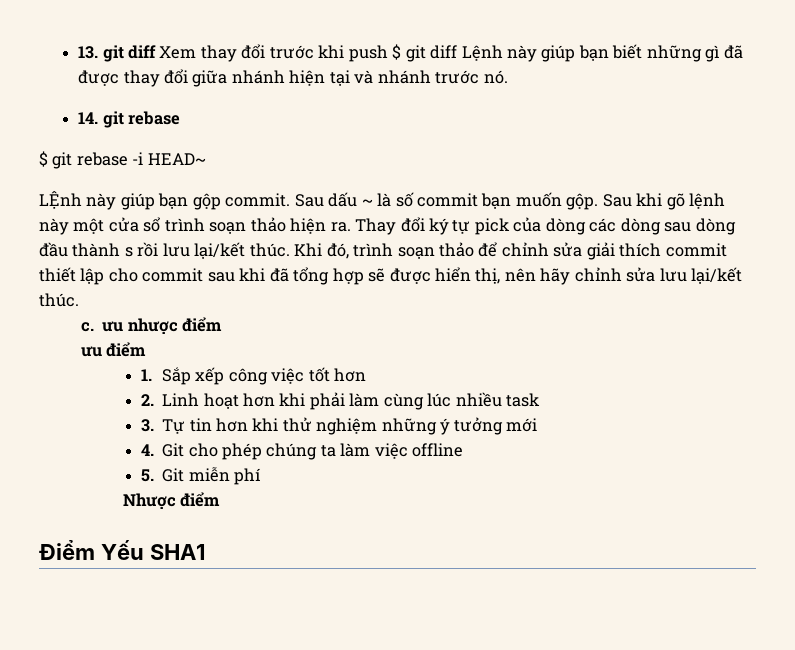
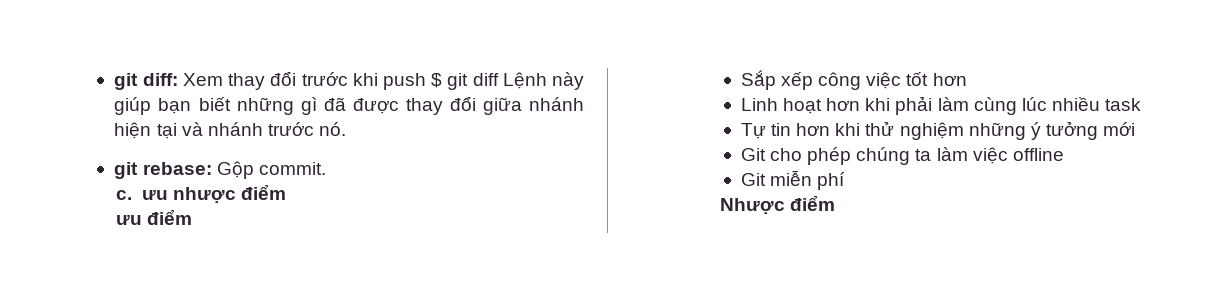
- 13. git diff Xem thay đổi trước khi push $ git diff Lệnh này giúp bạn biết những gì đã được thay đổi giữa nhánh hiện tại và nhánh trước nó.
+ git diff: Xem thay đổi trước khi push $ git diff Lệnh này giúp bạn biết những gì đã được thay đổi giữa nhánh hiện tại và nhánh trước nó.
- 14. git rebase
- $ git rebase -i HEAD~
- LỆnh này giúp bạn gộp commit. Sau dấu ~ là số commit bạn muốn gộp. Sau khi gõ lệnh này một cửa sổ trình soạn thảo hiện ra. Thay đổi ký tự pick của dòng các dòng sau dòng đầu thành s rồi lưu lại/kết thúc. Khi đó, trình soạn thảo để chỉnh sửa giải thích commit thiết lập cho commit sau khi đã tổng hợp sẽ được hiển thị, nên hãy chỉnh sửa lưu lại/kết thúc.
+ git rebase: Gộp commit.
- 1. Sắp xếp công việc tốt hơn
+ Sắp xếp công việc tốt hơn
- 2. Linh hoạt hơn khi phải làm cùng lúc nhiều task
+ Linh hoạt hơn khi phải làm cùng lúc nhiều task
- 3. Tự tin hơn khi thử nghiệm những ý tưởng mới
+ Tự tin hơn khi thử nghiệm những ý tưởng mới
- 4. Git cho phép chúng ta làm việc offline
+ Git cho phép chúng ta làm việc offline
- 5. Git miễn phí
+ Git miễn phí
- Điểm Yếu SHA1

